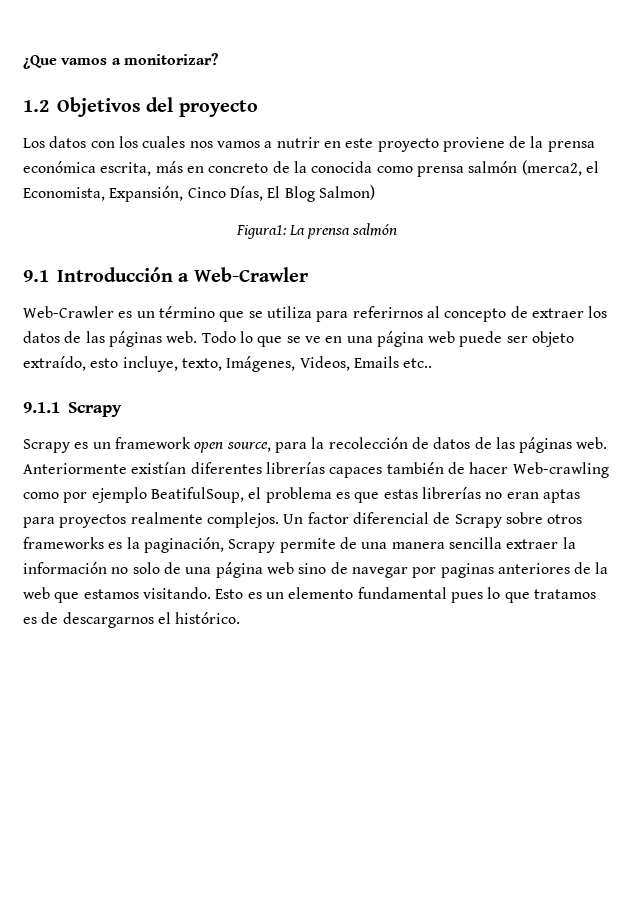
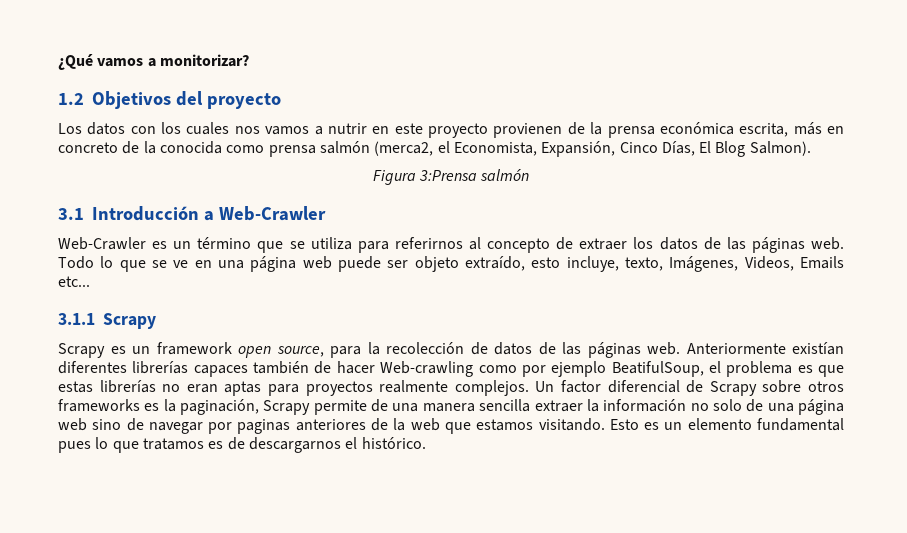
- ¿Que vamos a monitorizar?
+ ¿Qué vamos a monitorizar?
- Los datos con los cuales nos vamos a nutrir en este proyecto proviene de la prensa económica escrita, más en concreto de la conocida como prensa salmón (merca2, el Economista, Expansión, Cinco Días, El Blog Salmon)
- Figura1: La prensa salmón
+ Los datos con los cuales nos vamos a nutrir en este proyecto provienen de la prensa económica escrita, más en concreto de la conocida como prensa salmón (merca2, el Economista, Expansión, Cinco Días, El Blog Salmon).
+ Figura 3:Prensa salmón
- 9.1 Introducción a Web-Crawler
+ 3.1 Introducción a Web-Crawler
- Todo lo que se ve en una página web puede ser objeto extraído, esto incluye, texto, Imágenes, Videos, Emails etc..
- 9.1.1 Scrapy
+ Todo lo que se ve en una página web puede ser objeto extraído, esto incluye, texto, Imágenes, Videos, Emails etc...
+ 3.1.1 Scrapy

